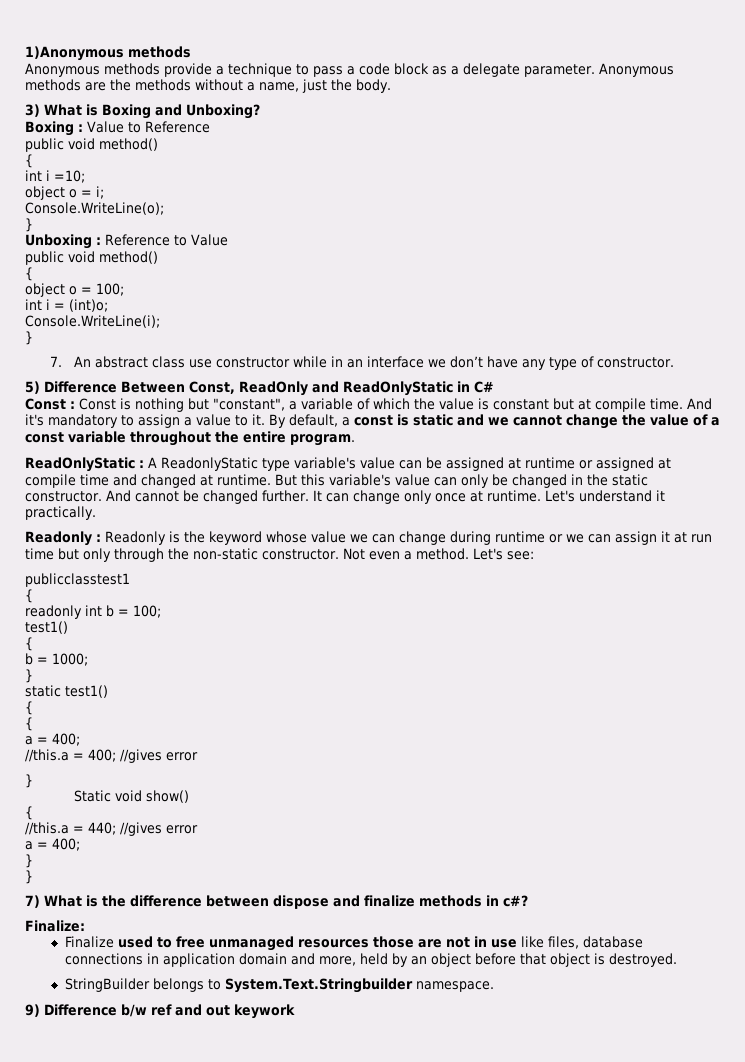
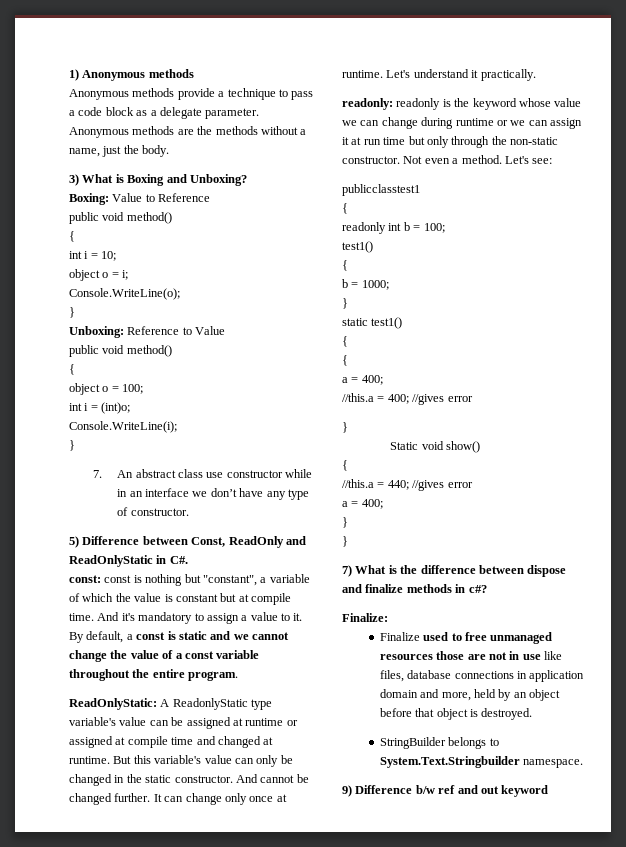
- 1)Anonymous methods
+ 1) Anonymous methods
- Boxing : Value to Reference
+ Boxing: Value to Reference
- int i =10;
+ int i = 10;
- Unboxing : Reference to Value
+ Unboxing: Reference to Value
- 5) Difference Between Const, ReadOnly and ReadOnlyStatic in C#
- Const : Const is nothing but "constant", a variable of which the value is constant but at compile time.
+ 5) Difference between Const, ReadOnly and ReadOnlyStatic in C#.
+ const: const is nothing but "constant", a variable of which the value is constant but at compile time.
- ReadOnlyStatic : A ReadonlyStatic type variable's value can be assigned at runtime or assigned at compile time and changed at runtime.
+ ReadOnlyStatic: A ReadonlyStatic type variable's value can be assigned at runtime or assigned at compile time and changed at runtime.
- Readonly : Readonly is the keyword whose value we can change during runtime or we can assign it at run time but only through the non-static constructor.
+ readonly: readonly is the keyword whose value we can change during runtime or we can assign it at run time but only through the non-static constructor.
- 9) Difference b/w ref and out keywork
+ 9) Difference b/w ref and out keyword

